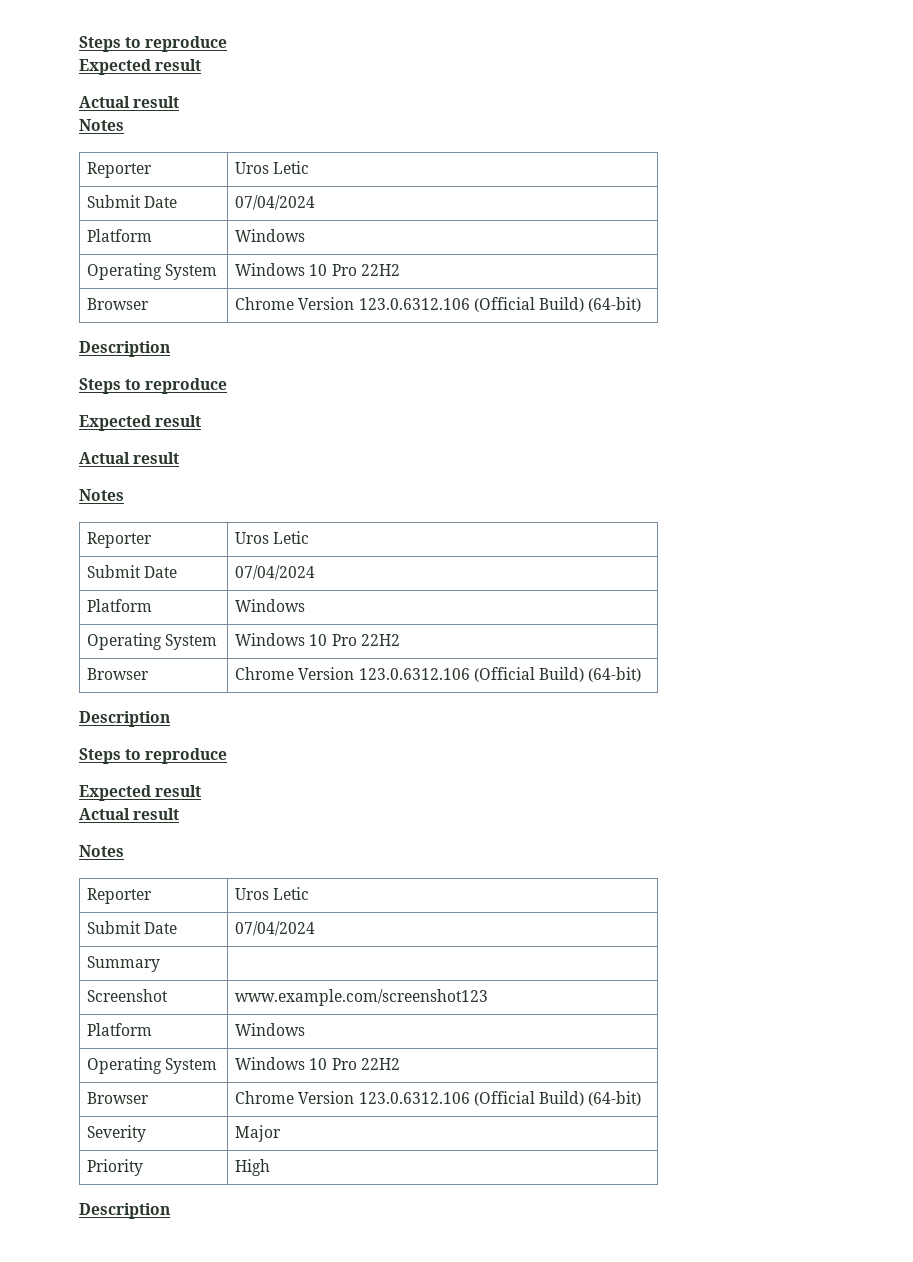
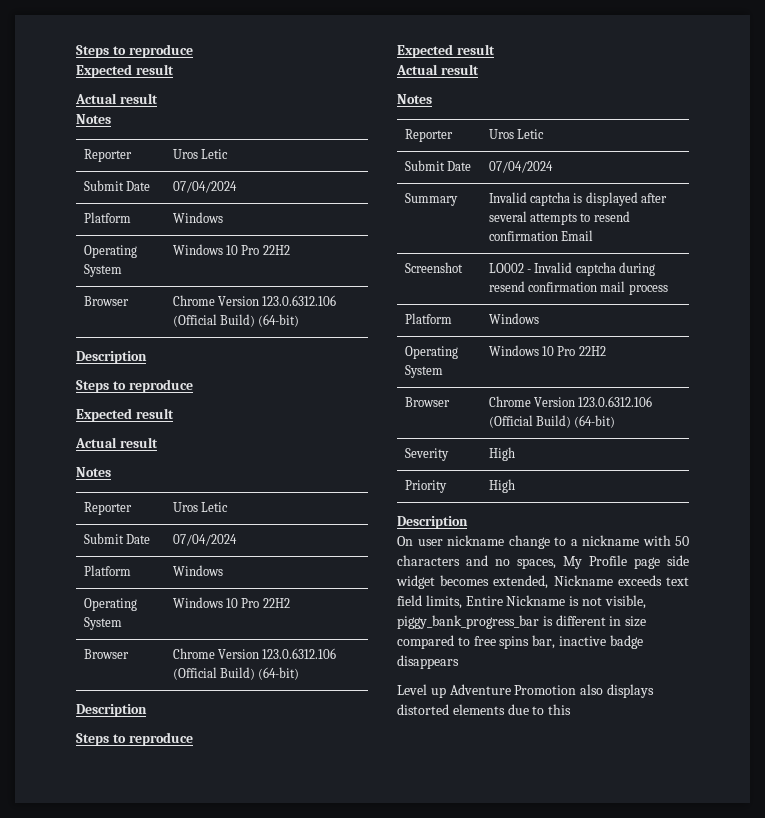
- Summary |
- Screenshot | www.example.com/screenshot123
+ Summary | Invalid captcha is displayed after several attempts to resend confirmation Email
+ Screenshot | LO002 - Invalid captcha during resend confirmation mail process
- Severity | Major
+ Severity | High
+ On user nickname change to a nickname with 50 characters and no spaces, My Profile page side widget becomes extended, Nickname exceeds text field limits, Entire Nickname is not visible, piggy_bank_progress_bar is different in size compared to free spins bar, inactive badge disappears
+ Level up Adventure Promotion also displays distorted elements due to this

